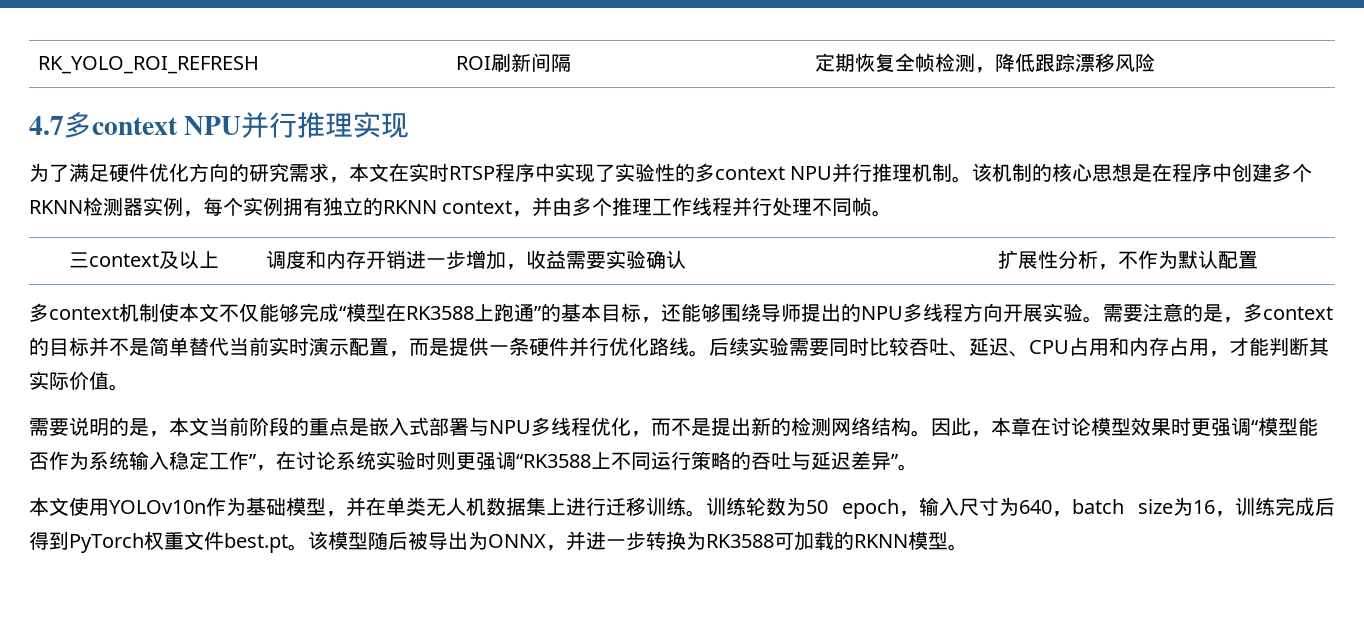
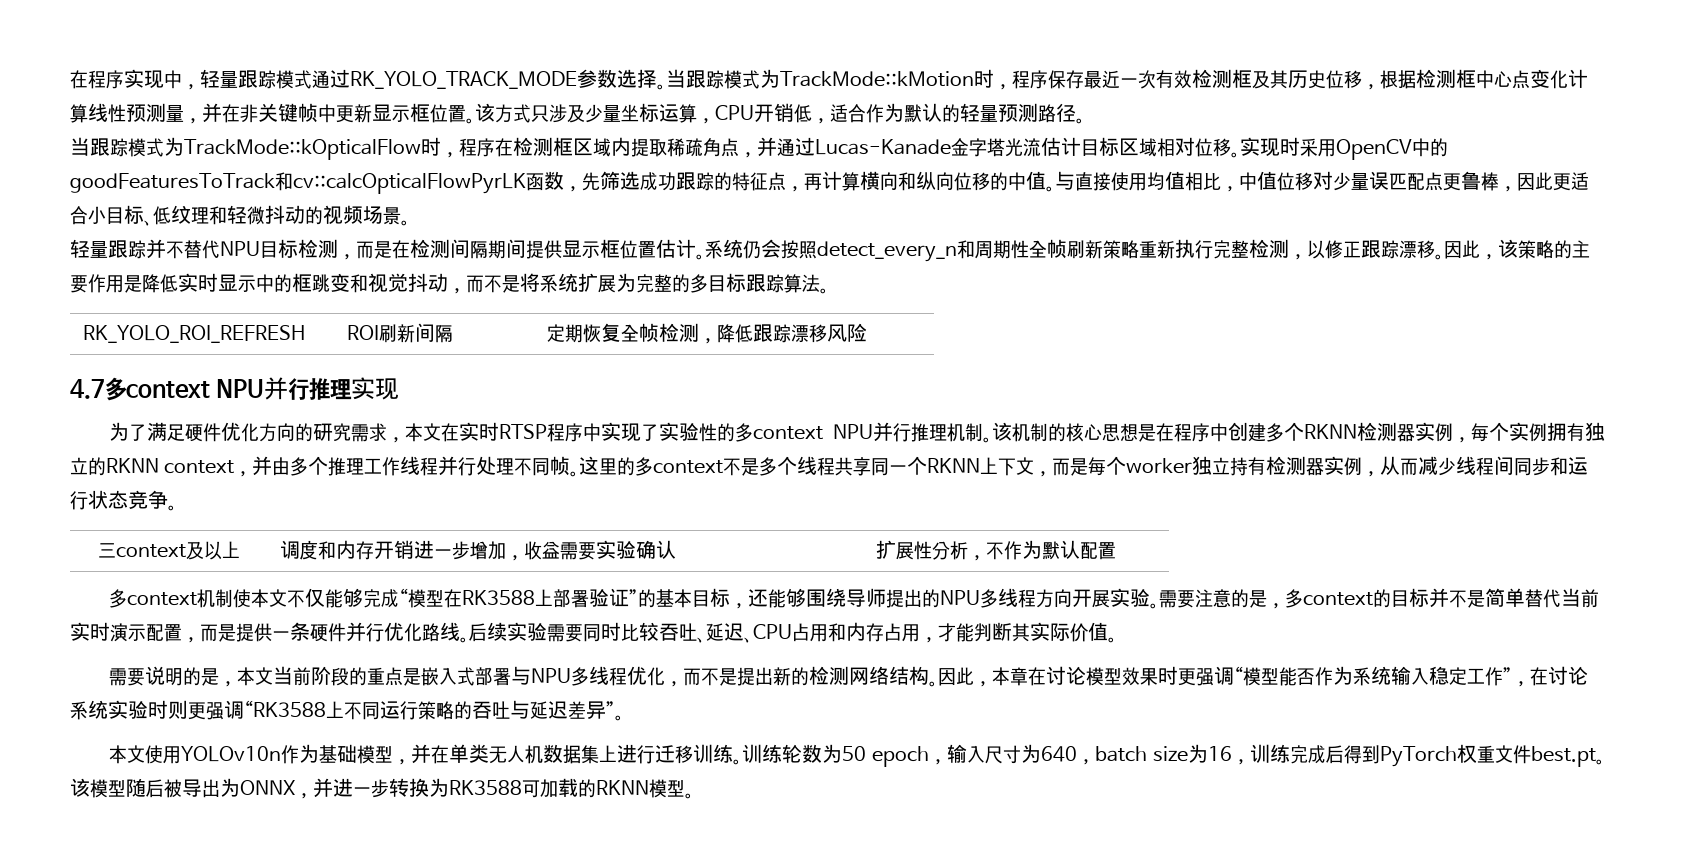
+ 在程序实现中，轻量跟踪模式通过RK_YOLO_TRACK_MODE参数选择。当跟踪模式为TrackMode::kMotion时，程序保存最近一次有效检测框及其历史位移，根据检测框中心点变化计算线性预测量，并在非关键帧中更新显示框位置。该方式只涉及少量坐标运算，CPU开销低，适合作为默认的轻量预测路径。
+ 当跟踪模式为TrackMode::kOpticalFlow时，程序在检测框区域内提取稀疏角点，并通过Lucas-Kanade金字塔光流估计目标区域相对位移。实现时采用OpenCV中的goodFeaturesToTrack和cv::calcOpticalFlowPyrLK函数，先筛选成功跟踪的特征点，再计算横向和纵向位移的中值。与直接使用均值相比，中值位移对少量误匹配点更鲁棒，因此更适合小目标、低纹理和轻微抖动的视频场景。
+ 轻量跟踪并不替代NPU目标检测，而是在检测间隔期间提供显示框位置估计。系统仍会按照detect_every_n和周期性全帧刷新策略重新执行完整检测，以修正跟踪漂移。因此，该策略的主要作用是降低实时显示中的框跳变和视觉抖动，而不是将系统扩展为完整的多目标跟踪算法。
+ 这里的多context不是多个线程共享同一个RKNN上下文，而是每个worker独立持有检测器实例，从而减少线程间同步和运行状态竞争。
- 多context机制使本文不仅能够完成“模型在RK3588上跑通”的基本目标，还能够围绕导师提出的NPU多线程方向开展实验。
+ 多context机制使本文不仅能够完成“模型在RK3588上部署验证”的基本目标，还能够围绕导师提出的NPU多线程方向开展实验。

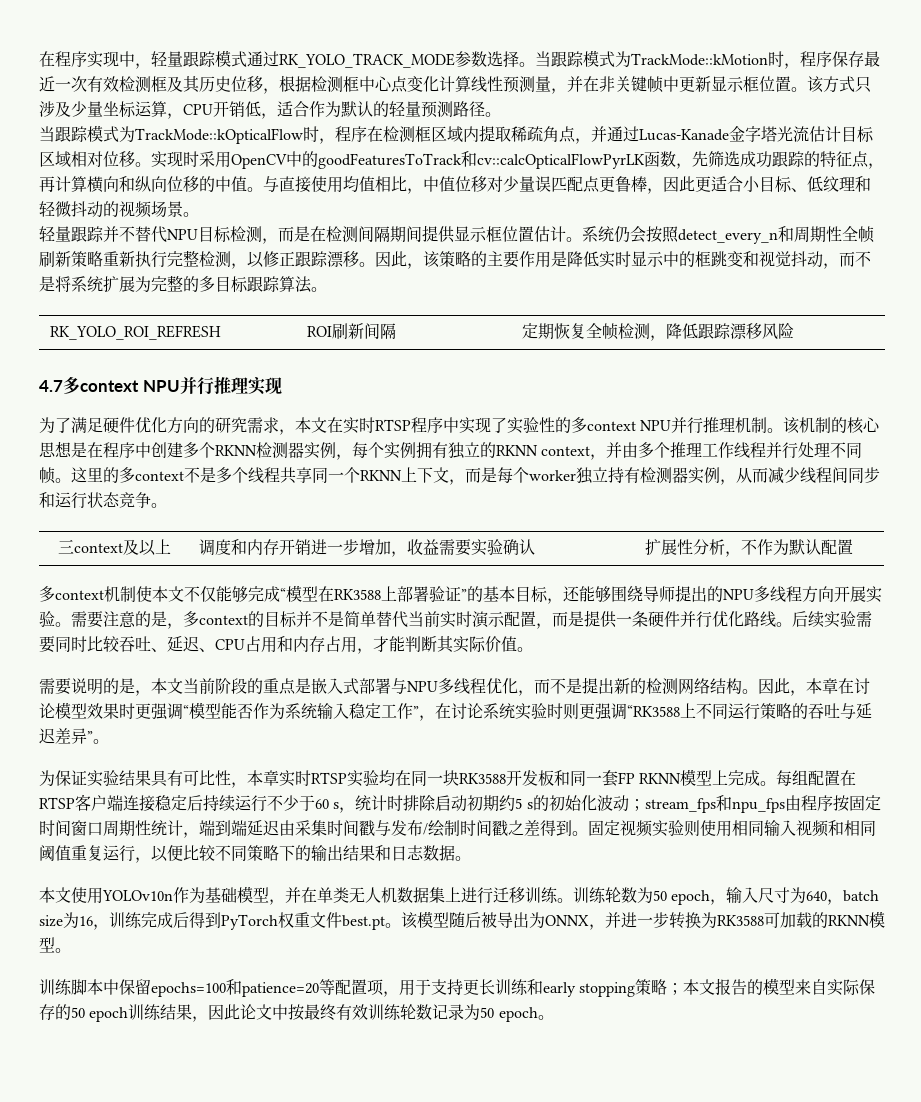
+ 为保证实验结果具有可比性，本章实时RTSP实验均在同一块RK3588开发板和同一套FP RKNN模型上完成。每组配置在RTSP客户端连接稳定后持续运行不少于60 s，统计时排除启动初期约5 s的初始化波动；stream_fps和npu_fps由程序按固定时间窗口周期性统计，端到端延迟由采集时间戳与发布/绘制时间戳之差得到。固定视频实验则使用相同输入视频和相同阈值重复运行，以便比较不同策略下的输出结果和日志数据。
+ 训练脚本中保留epochs=100和patience=20等配置项，用于支持更长训练和early stopping策略；本文报告的模型来自实际保存的50 epoch训练结果，因此论文中按最终有效训练轮数记录为50 epoch。

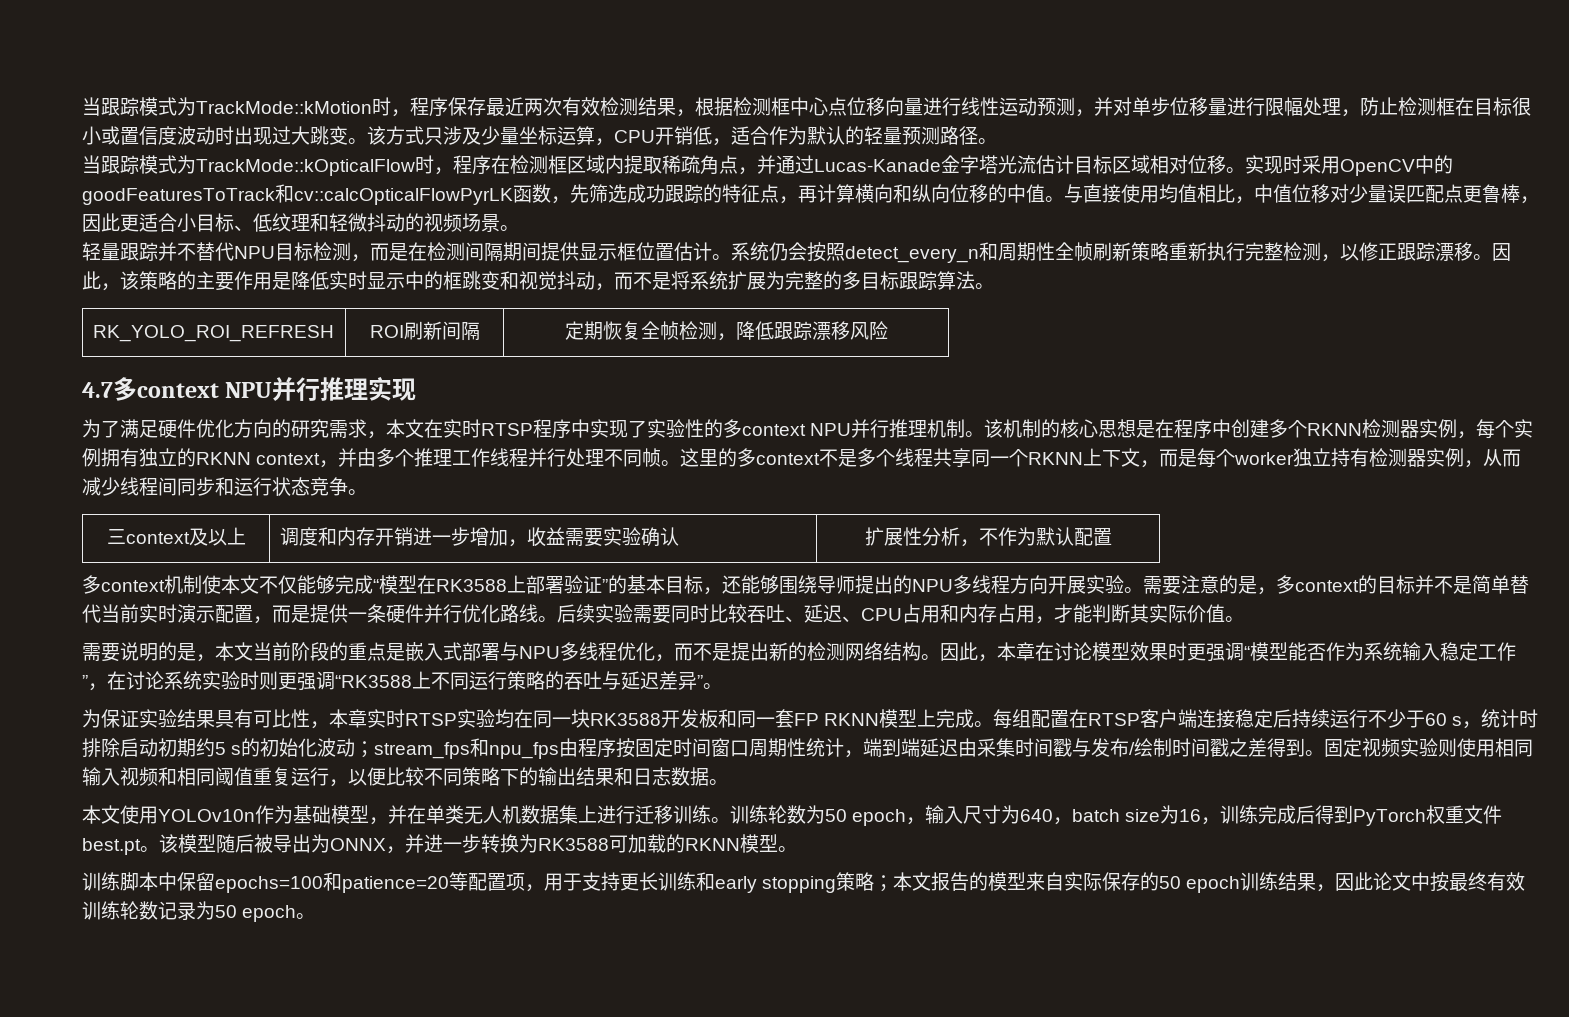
- 在程序实现中，轻量跟踪模式通过RK_YOLO_TRACK_MODE参数选择。当跟踪模式为TrackMode::kMotion时，程序保存最近一次有效检测框及其历史位移，根据检测框中心点变化计算线性预测量，并在非关键帧中更新显示框位置。
+ 当跟踪模式为TrackMode::kMotion时，程序保存最近两次有效检测结果，根据检测框中心点位移向量进行线性运动预测，并对单步位移量进行限幅处理，防止检测框在目标很小或置信度波动时出现过大跳变。

